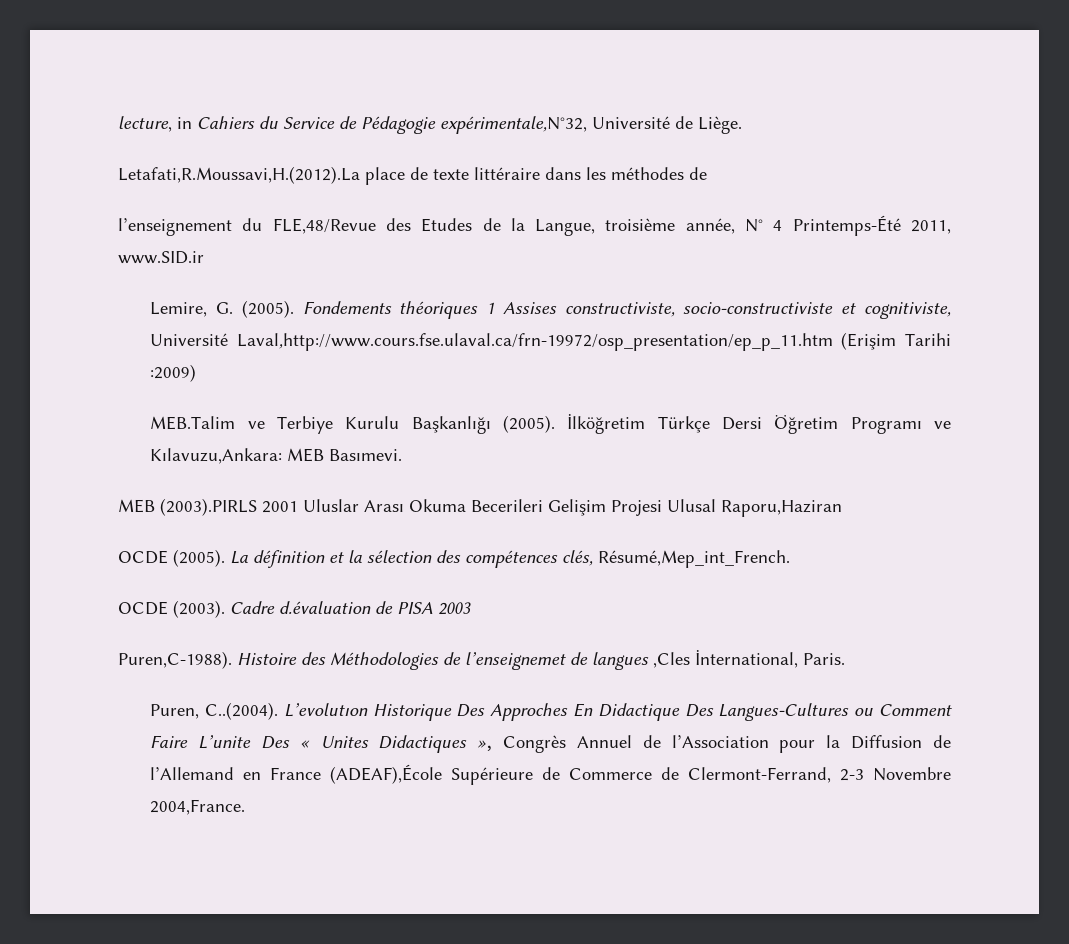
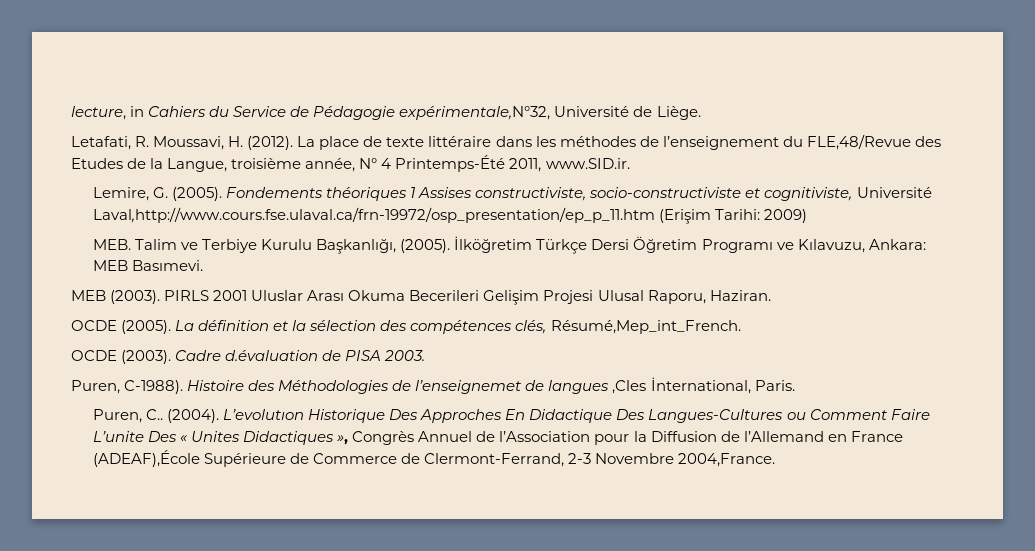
- Letafati,R.Moussavi,H.(2012).La place de texte littéraire dans les méthodes de
- l’enseignement du FLE,48/Revue des Etudes de la Langue, troisième année, N° 4 Printemps-Été 2011, www.SID.ir
+ Letafati, R. Moussavi, H. (2012). La place de texte littéraire dans les méthodes de l’enseignement du FLE,48/Revue des Etudes de la Langue, troisième année, N° 4 Printemps-Été 2011, www.SID.ir.
- Fondements théoriques 1 Assises constructiviste, socio-constructiviste et cognitiviste, Université Laval,http://www.cours.fse.ulaval.ca/frn-19972/osp_presentation/ep_p_11.htm (Erişim Tarihi :2009)
- MEB.Talim ve Terbiye Kurulu Başkanlığı (2005).
+ Fondements théoriques 1 Assises constructiviste, socio-constructiviste et cognitiviste, Université Laval,http://www.cours.fse.ulaval.ca/frn-19972/osp_presentation/ep_p_11.htm (Erişim Tarihi: 2009)
+ MEB. Talim ve Terbiye Kurulu Başkanlığı, (2005).
- İlköğretim Türkçe Dersi Öğretim Programı ve Kılavuzu,Ankara: MEB Basımevi.
+ İlköğretim Türkçe Dersi Öğretim Programı ve Kılavuzu, Ankara: MEB Basımevi.
- MEB (2003).PIRLS 2001 Uluslar Arası Okuma Becerileri Gelişim Projesi Ulusal Raporu,Haziran
+ MEB (2003). PIRLS 2001 Uluslar Arası Okuma Becerileri Gelişim Projesi Ulusal Raporu, Haziran.
- Cadre d.évaluation de PISA 2003
- Puren,C-1988).
+ Cadre d.évaluation de PISA 2003.
+ Puren, C-1988).
- Puren, C..(2004). L’evolutıon Historique Des Approches En Didactique Des Langues-Cultures ou Comment Faire L’unite Des « Unites Didactiques », Congrès Annuel de l’Association pour la Diffusion de l’Allemand en France (ADEAF),École Supérieure de Commerce de Clermont-Ferrand, 2-3 Novembre 2004,France.
+ Puren, C.. (2004). L’evolutıon Historique Des Approches En Didactique Des Langues-Cultures ou Comment Faire L’unite Des « Unites Didactiques », Congrès Annuel de l’Association pour la Diffusion de l’Allemand en France (ADEAF),École Supérieure de Commerce de Clermont-Ferrand, 2-3 Novembre 2004,France.

